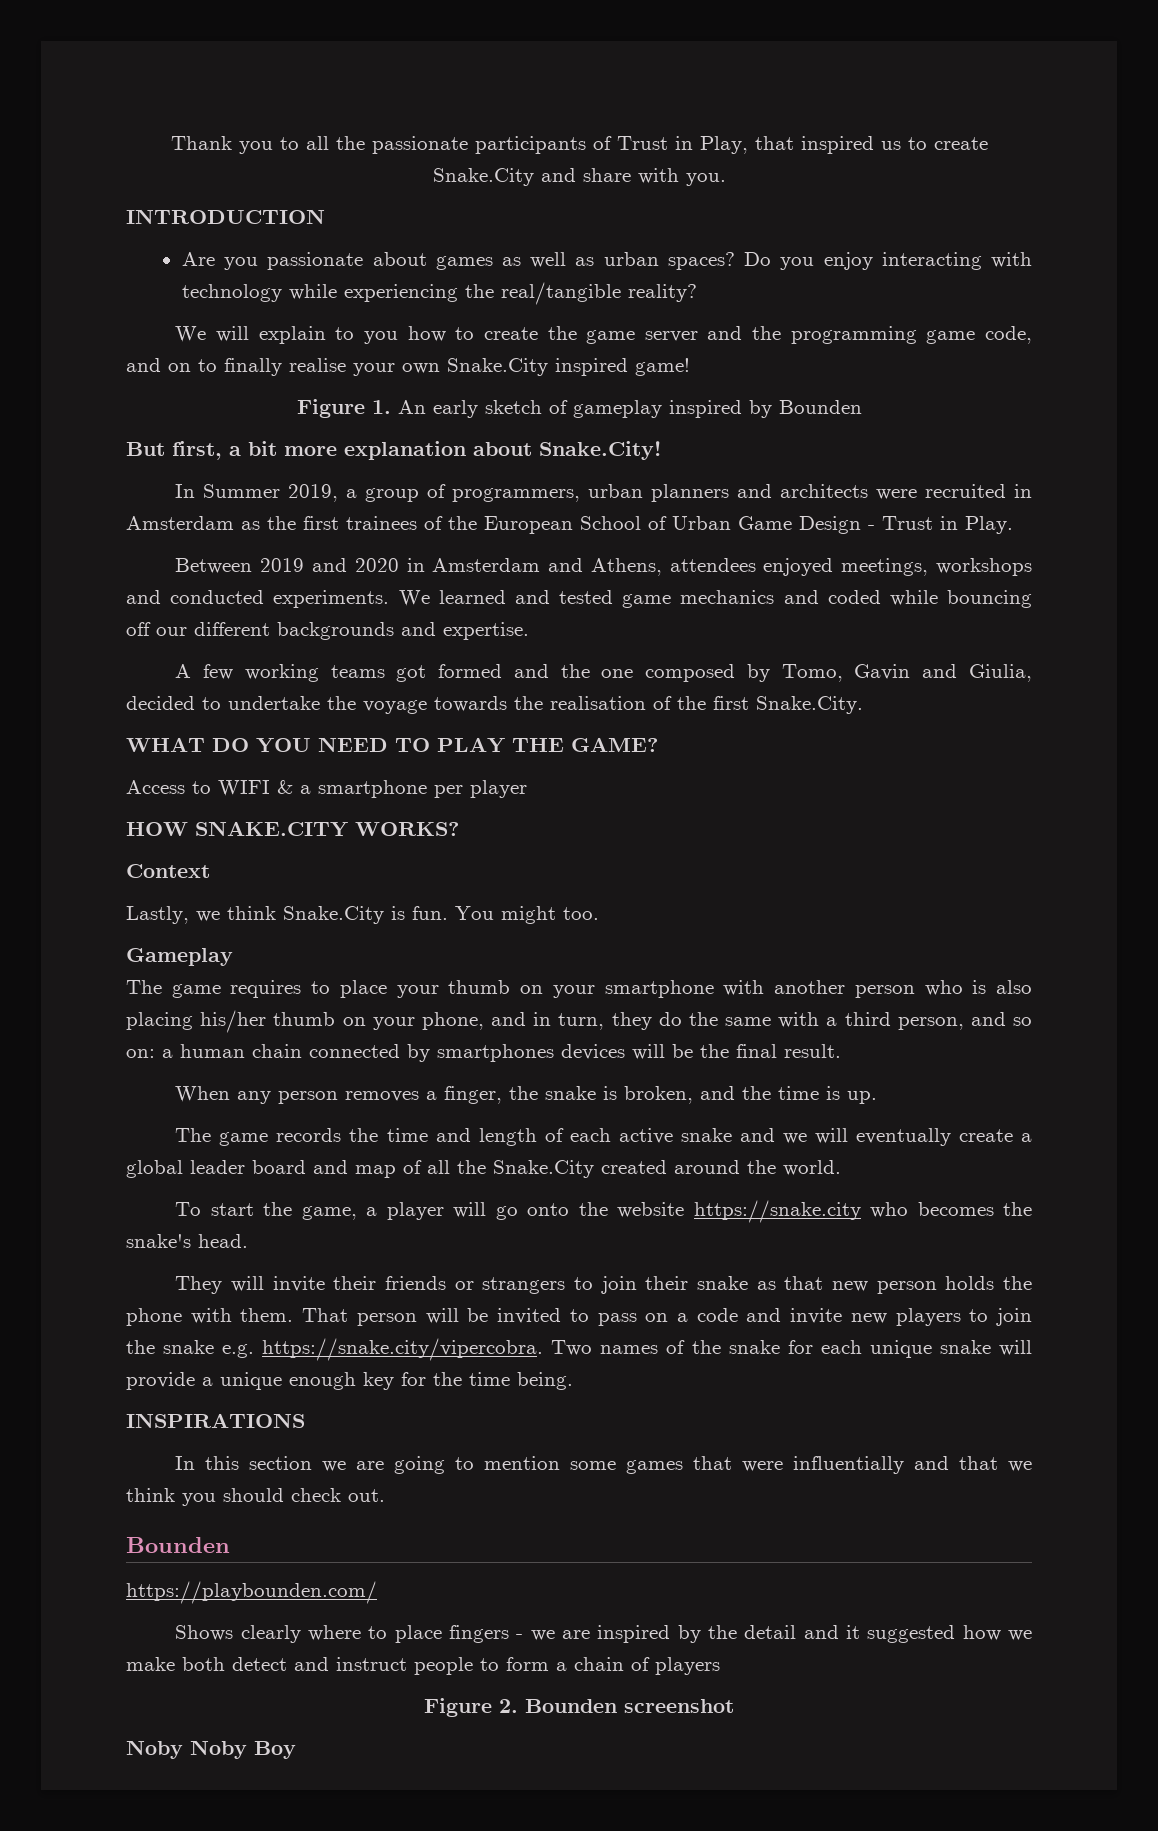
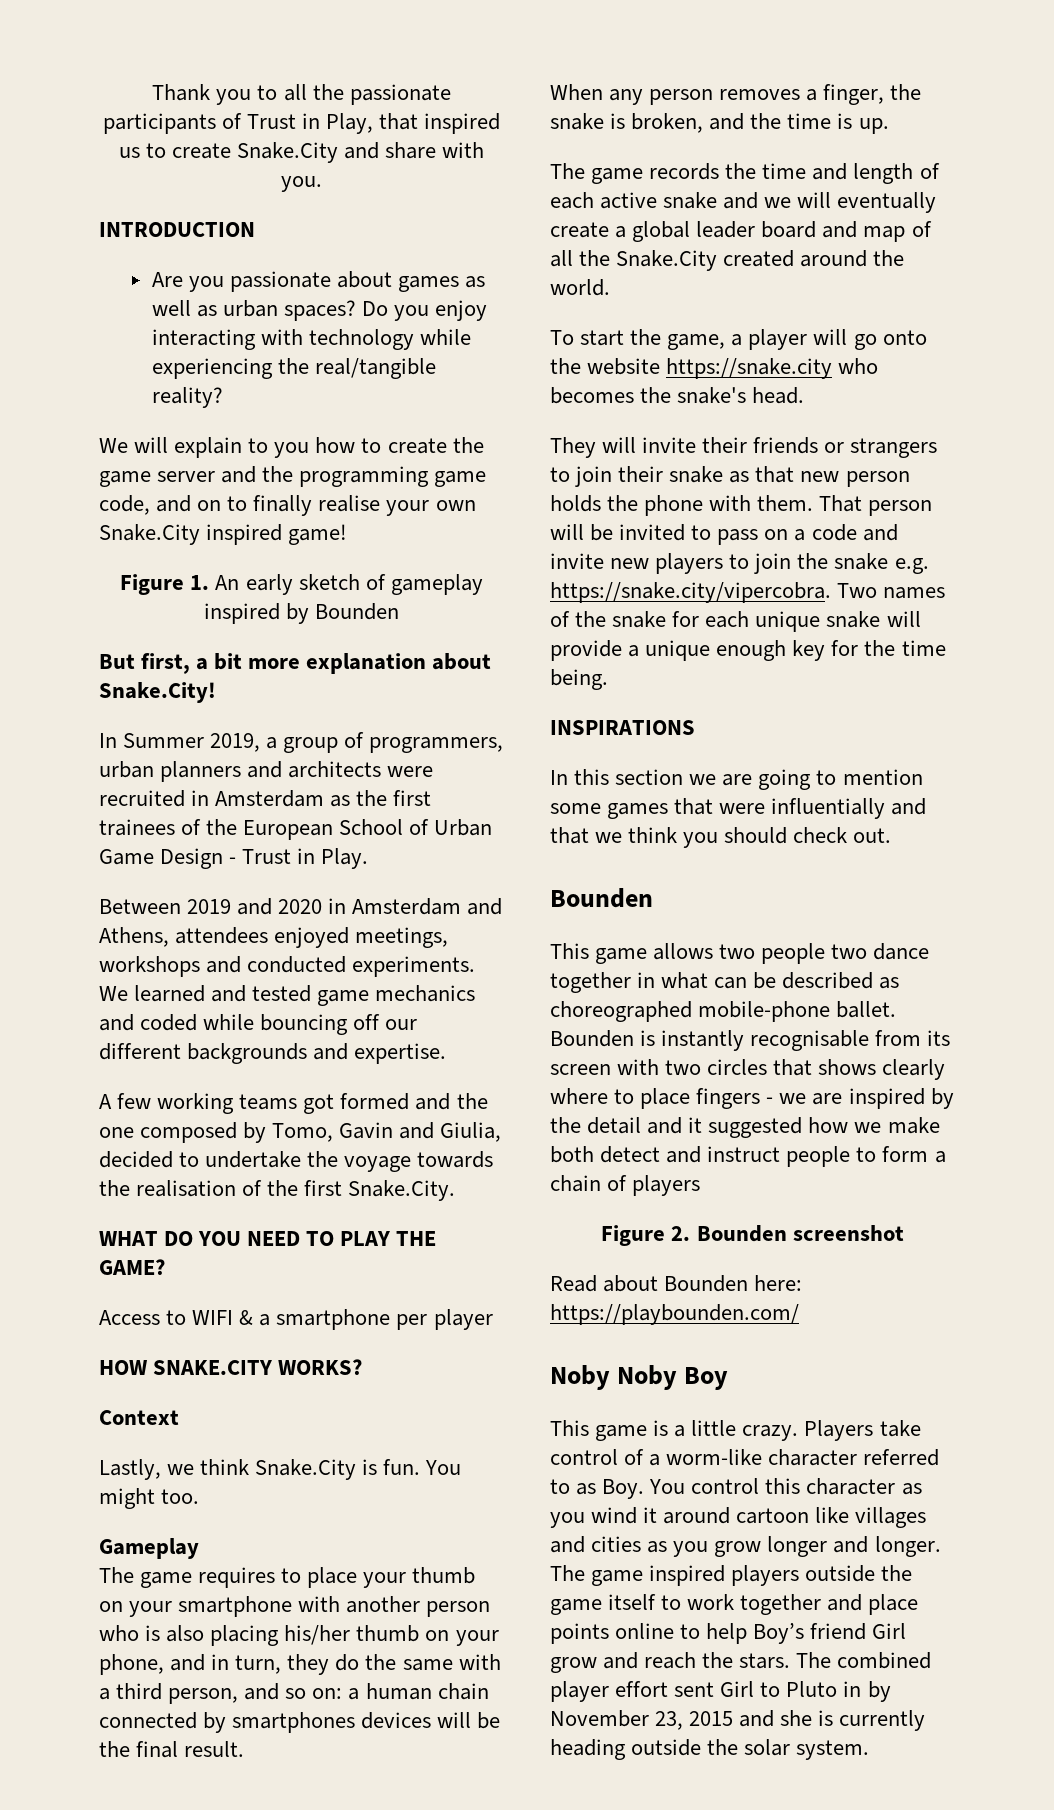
- https://playbounden.com/
- Shows clearly where to place fingers - we are inspired by the detail and it suggested how we make both detect and instruct people to form a chain of players
+ This game allows two people two dance together in what can be described as choreographed mobile-phone ballet. Bounden is instantly recognisable from its screen with two circles that shows clearly where to place fingers - we are inspired by the detail and it suggested how we make both detect and instruct people to form a chain of players
+ Read about Bounden here: https://playbounden.com/
  Noby Noby Boy
+ This game is a little crazy. Players take control of a worm-like character referred to as Boy. You control this character as you wind it around cartoon like villages and cities as you grow longer and longer. The game inspired players outside the game itself to work together and place points online to help Boy’s friend Girl grow and reach the stars. The combined player effort sent Girl to Pluto in by November 23, 2015 and she is currently heading outside the solar system.

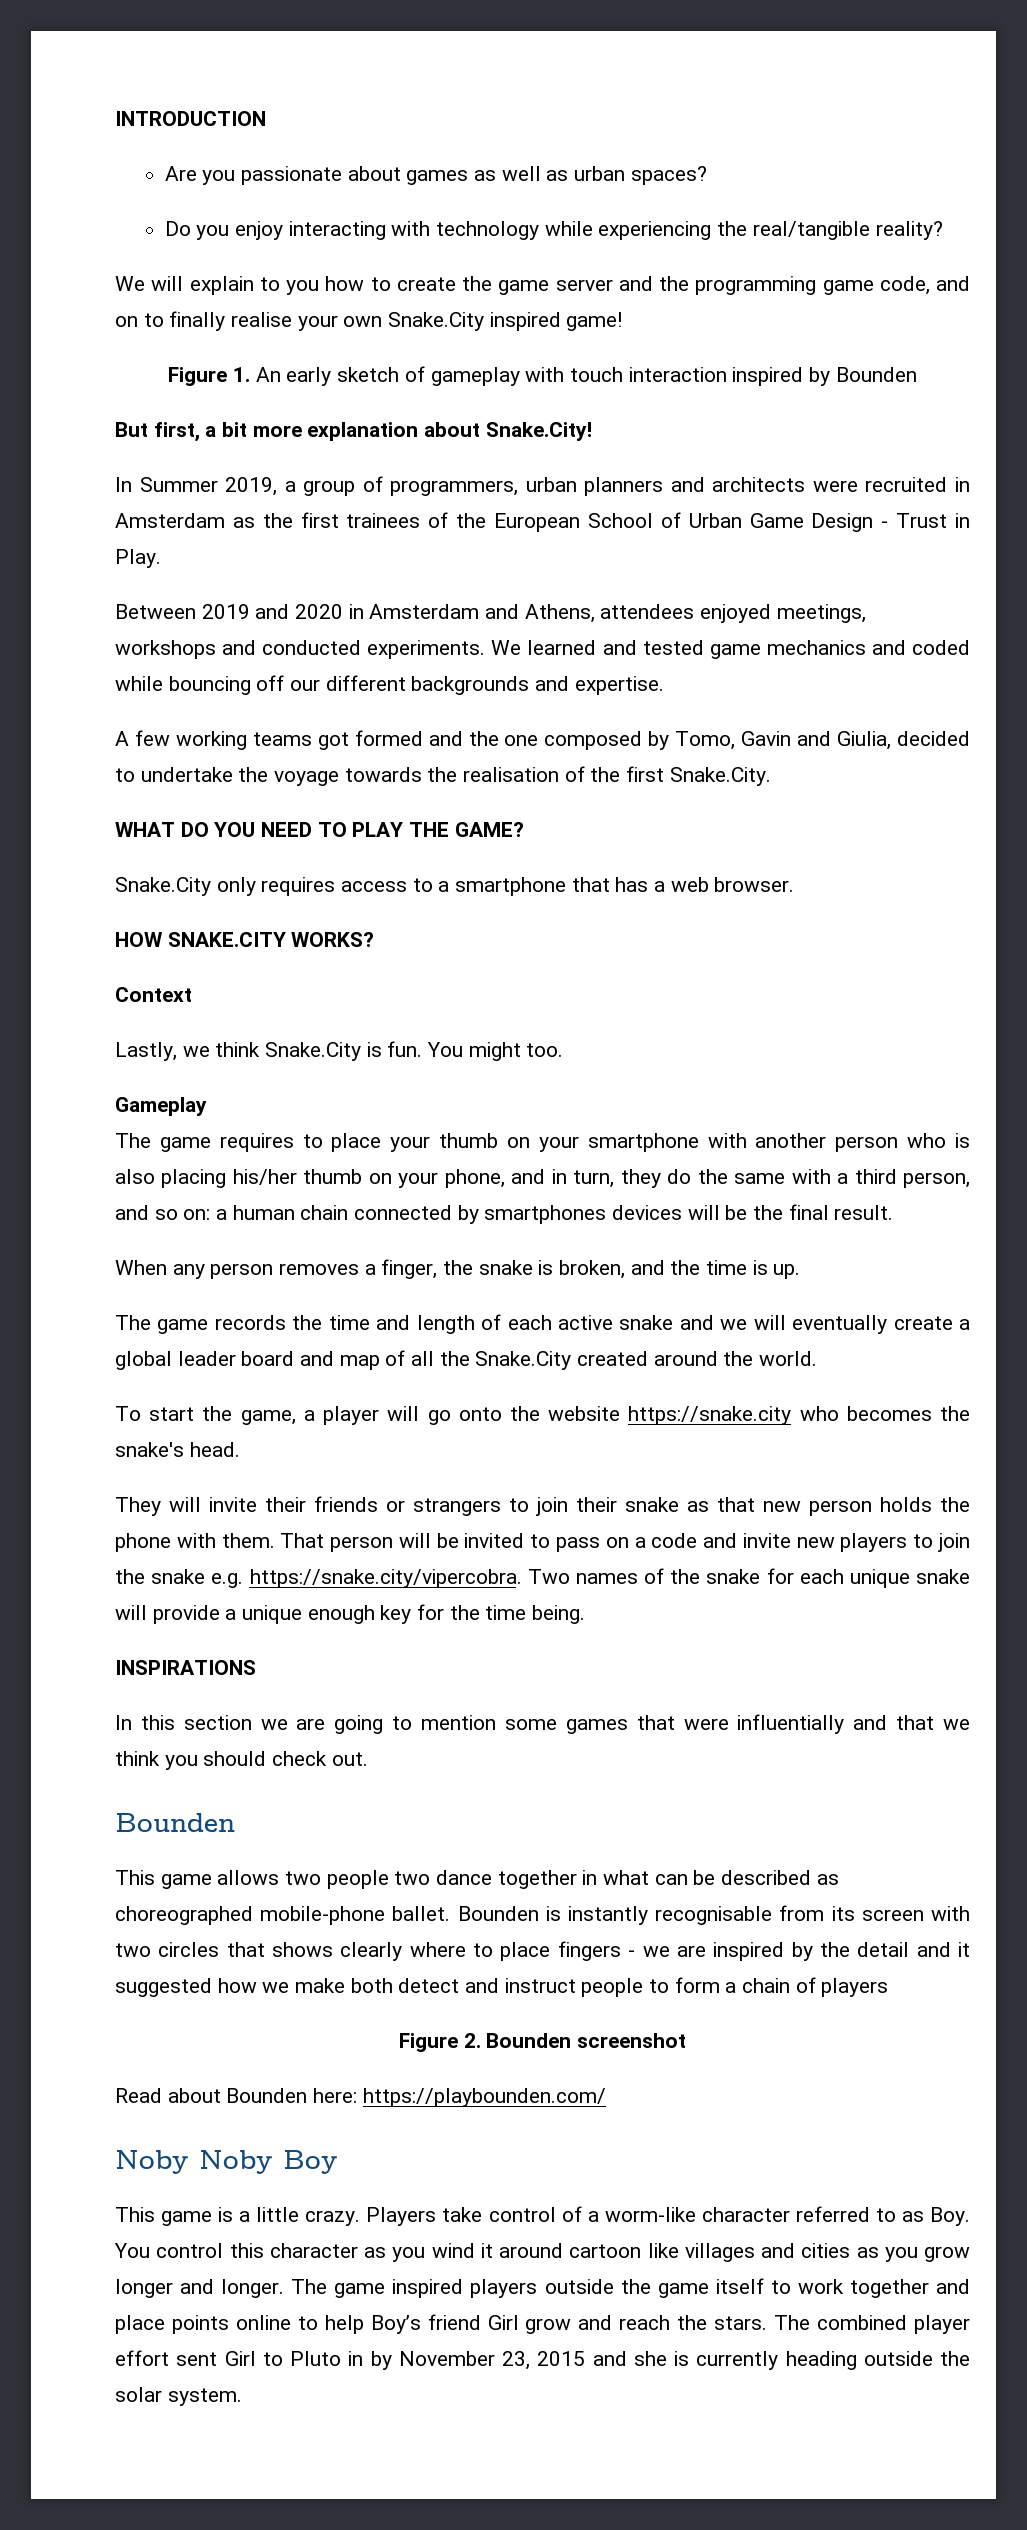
- Thank you to all the passionate participants of Trust in Play, that inspired us to create Snake.City and share with you.
- Are you passionate about games as well as urban spaces? Do you enjoy interacting with technology while experiencing the real/tangible reality?
+ Are you passionate about games as well as urban spaces?
+ Do you enjoy interacting with technology while experiencing the real/tangible reality?
- Figure 1. An early sketch of gameplay inspired by Bounden
+ Figure 1. An early sketch of gameplay with touch interaction inspired by Bounden
- Access to WIFI & a smartphone per player
+ Snake.City only requires access to a smartphone that has a web browser.

